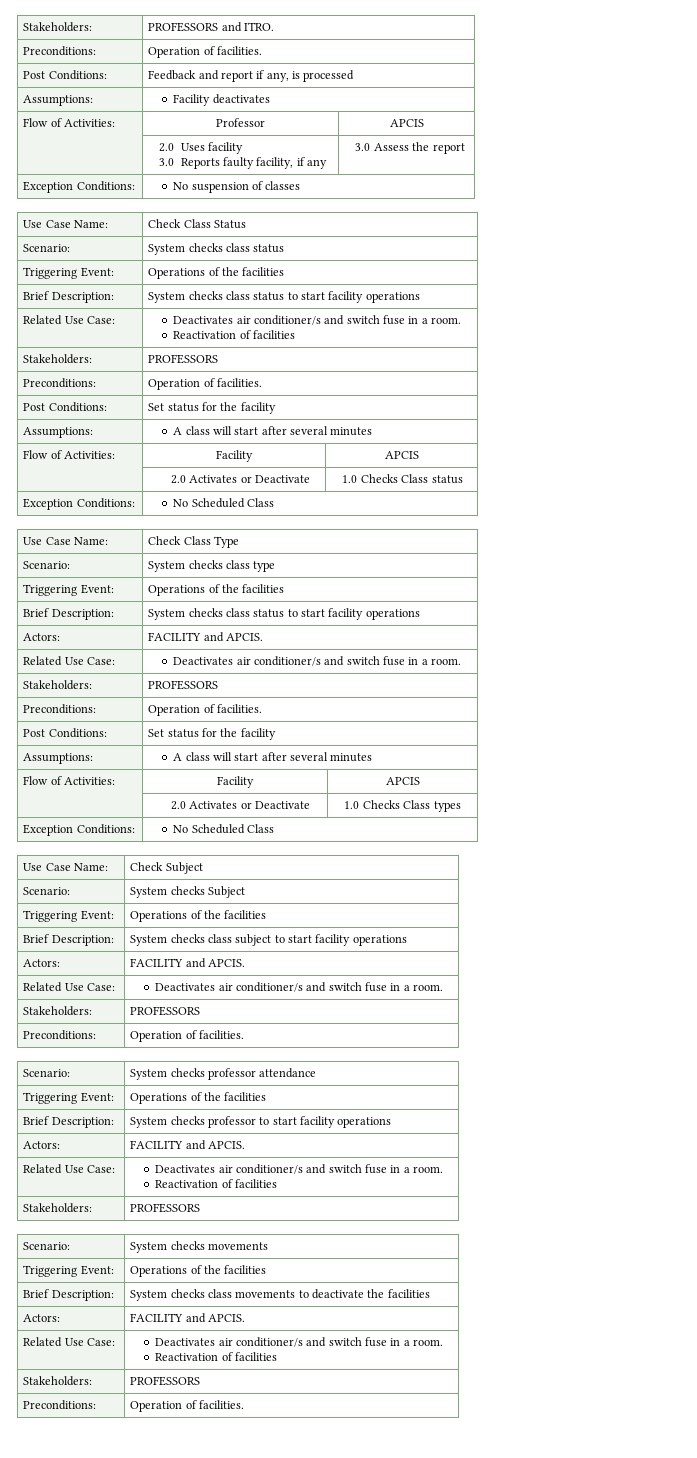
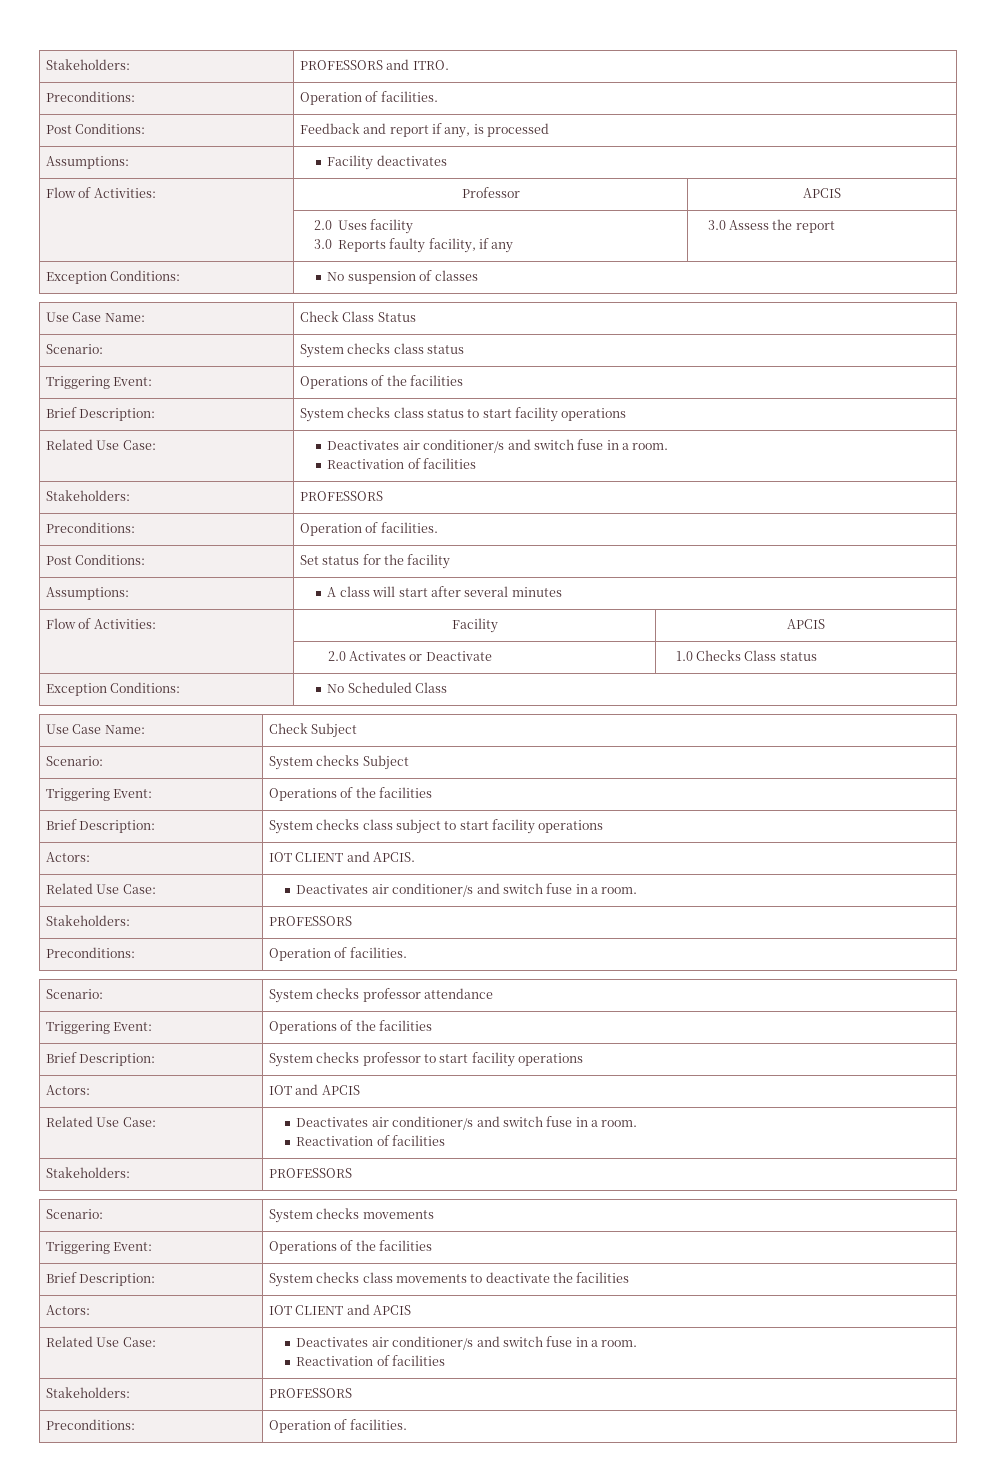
- Use Case Name: | Check Class Type
- Scenario: | System checks class type
- Triggering Event: | Operations of the facilities
- Brief Description: | System checks class status to start facility operations
- Actors: | FACILITY and APCIS.
- Related Use Case: | Deactivates air conditioner/s and switch fuse in a room.
- Stakeholders: | PROFESSORS
- Preconditions: | Operation of facilities.
- Post Conditions: | Set status for the facility
- Assumptions: | A class will start after several minutes
- Flow of Activities: | Facility | APCIS
- | 2.0 Activates or Deactivate | 1.0 Checks Class types
- Exception Conditions: | No Scheduled Class
  Brief Description: | System checks class subject to start facility operations
- Actors: | FACILITY and APCIS.
+ Actors: | IOT CLIENT and APCIS.
  Brief Description: | System checks professor to start facility operations
- Actors: | FACILITY and APCIS.
+ Actors: | IOT and APCIS
  Brief Description: | System checks class movements to deactivate the facilities
- Actors: | FACILITY and APCIS.
+ Actors: | IOT CLIENT and APCIS

